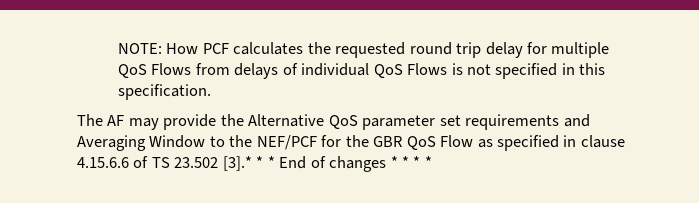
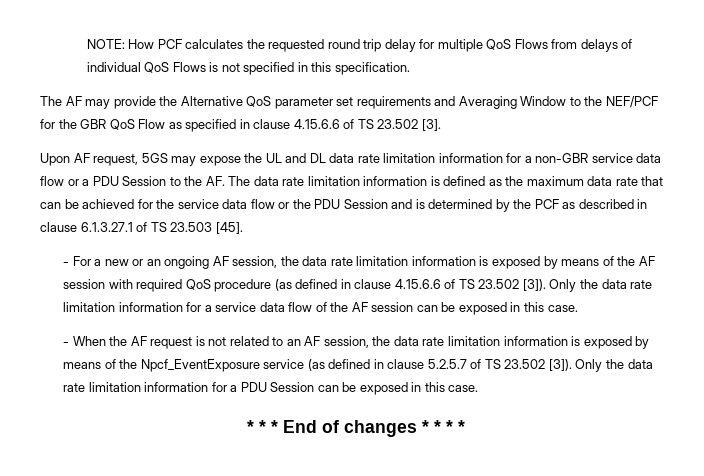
- The AF may provide the Alternative QoS parameter set requirements and Averaging Window to the NEF/PCF for the GBR QoS Flow as specified in clause 4.15.6.6 of TS 23.502 [3].* * * End of changes * * * *
+ The AF may provide the Alternative QoS parameter set requirements and Averaging Window to the NEF/PCF for the GBR QoS Flow as specified in clause 4.15.6.6 of TS 23.502 [3].
+ Upon AF request, 5GS may expose the UL and DL data rate limitation information for a non-GBR service data flow or a PDU Session to the AF. The data rate limitation information is defined as the maximum data rate that can be achieved for the service data flow or the PDU Session and is determined by the PCF as described in clause 6.1.3.27.1 of TS 23.503 [45].
+ - For a new or an ongoing AF session, the data rate limitation information is exposed by means of the AF session with required QoS procedure (as defined in clause 4.15.6.6 of TS 23.502 [3]). Only the data rate limitation information for a service data flow of the AF session can be exposed in this case.
+ - When the AF request is not related to an AF session, the data rate limitation information is exposed by means of the Npcf_EventExposure service (as defined in clause 5.2.5.7 of TS 23.502 [3]). Only the data rate limitation information for a PDU Session can be exposed in this case.
+ * * * End of changes * * * *

